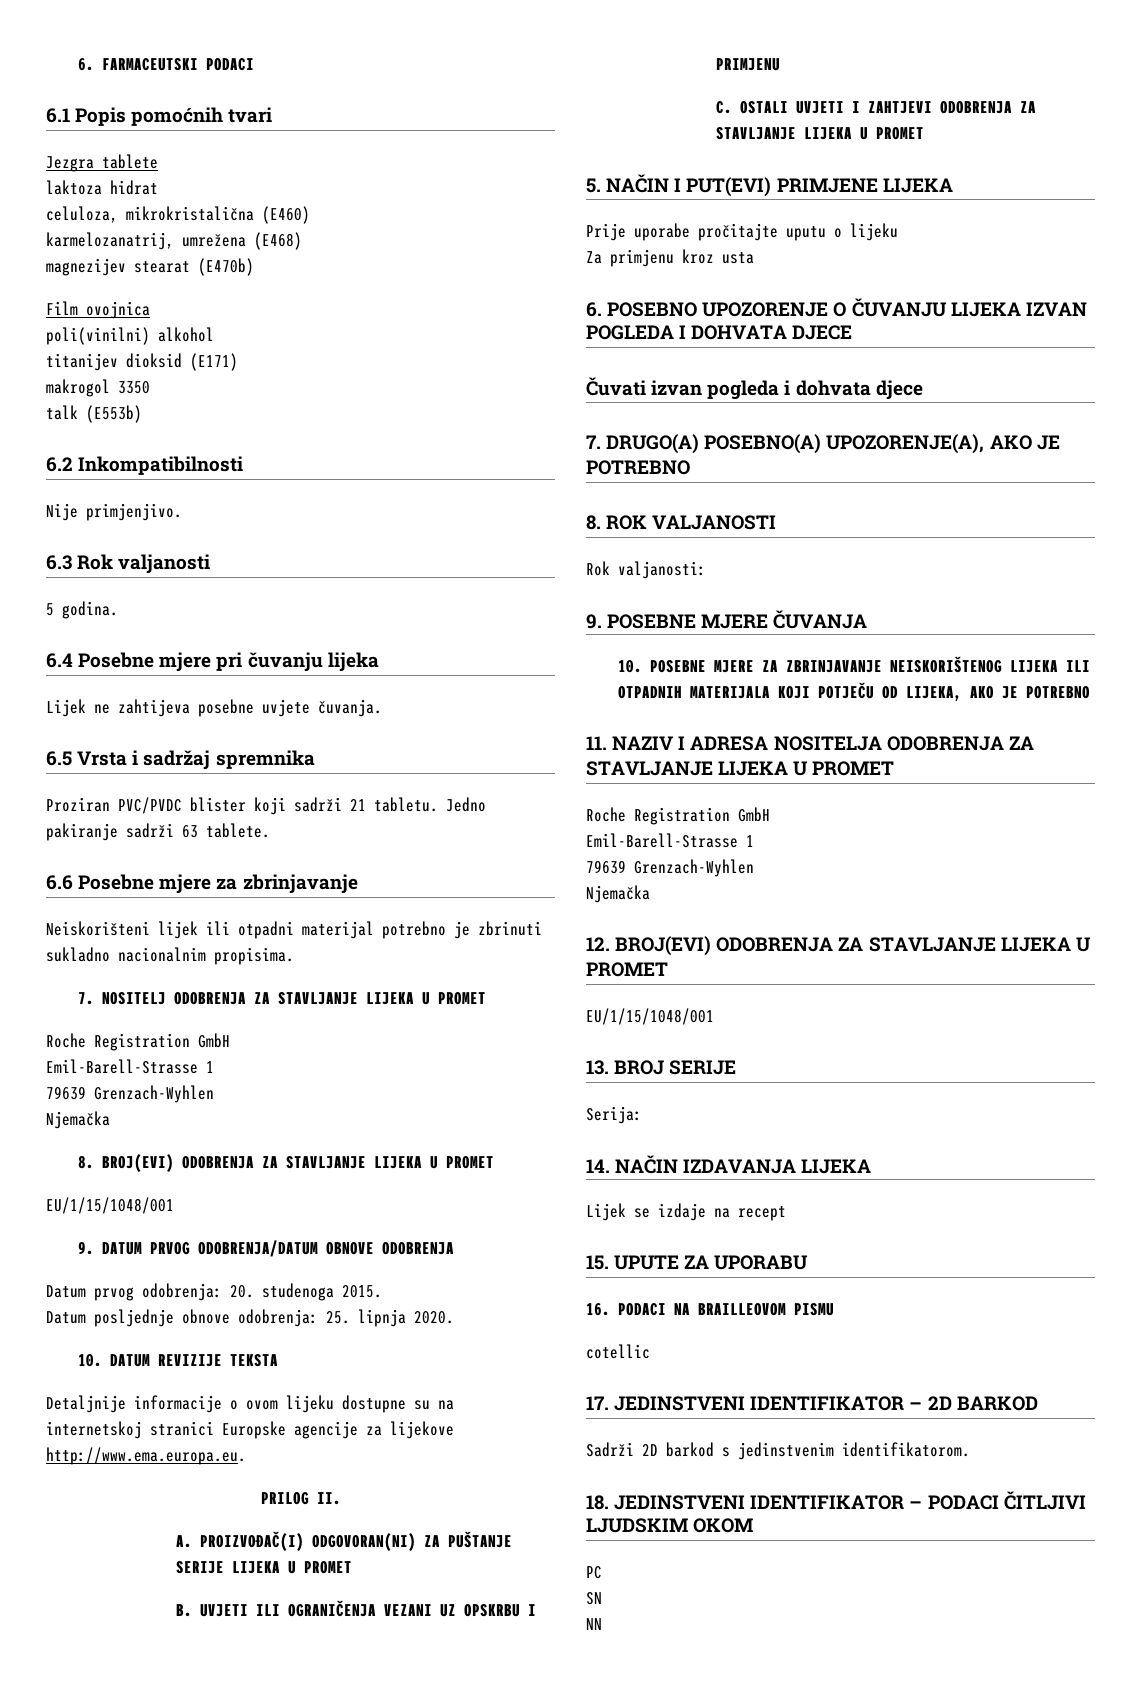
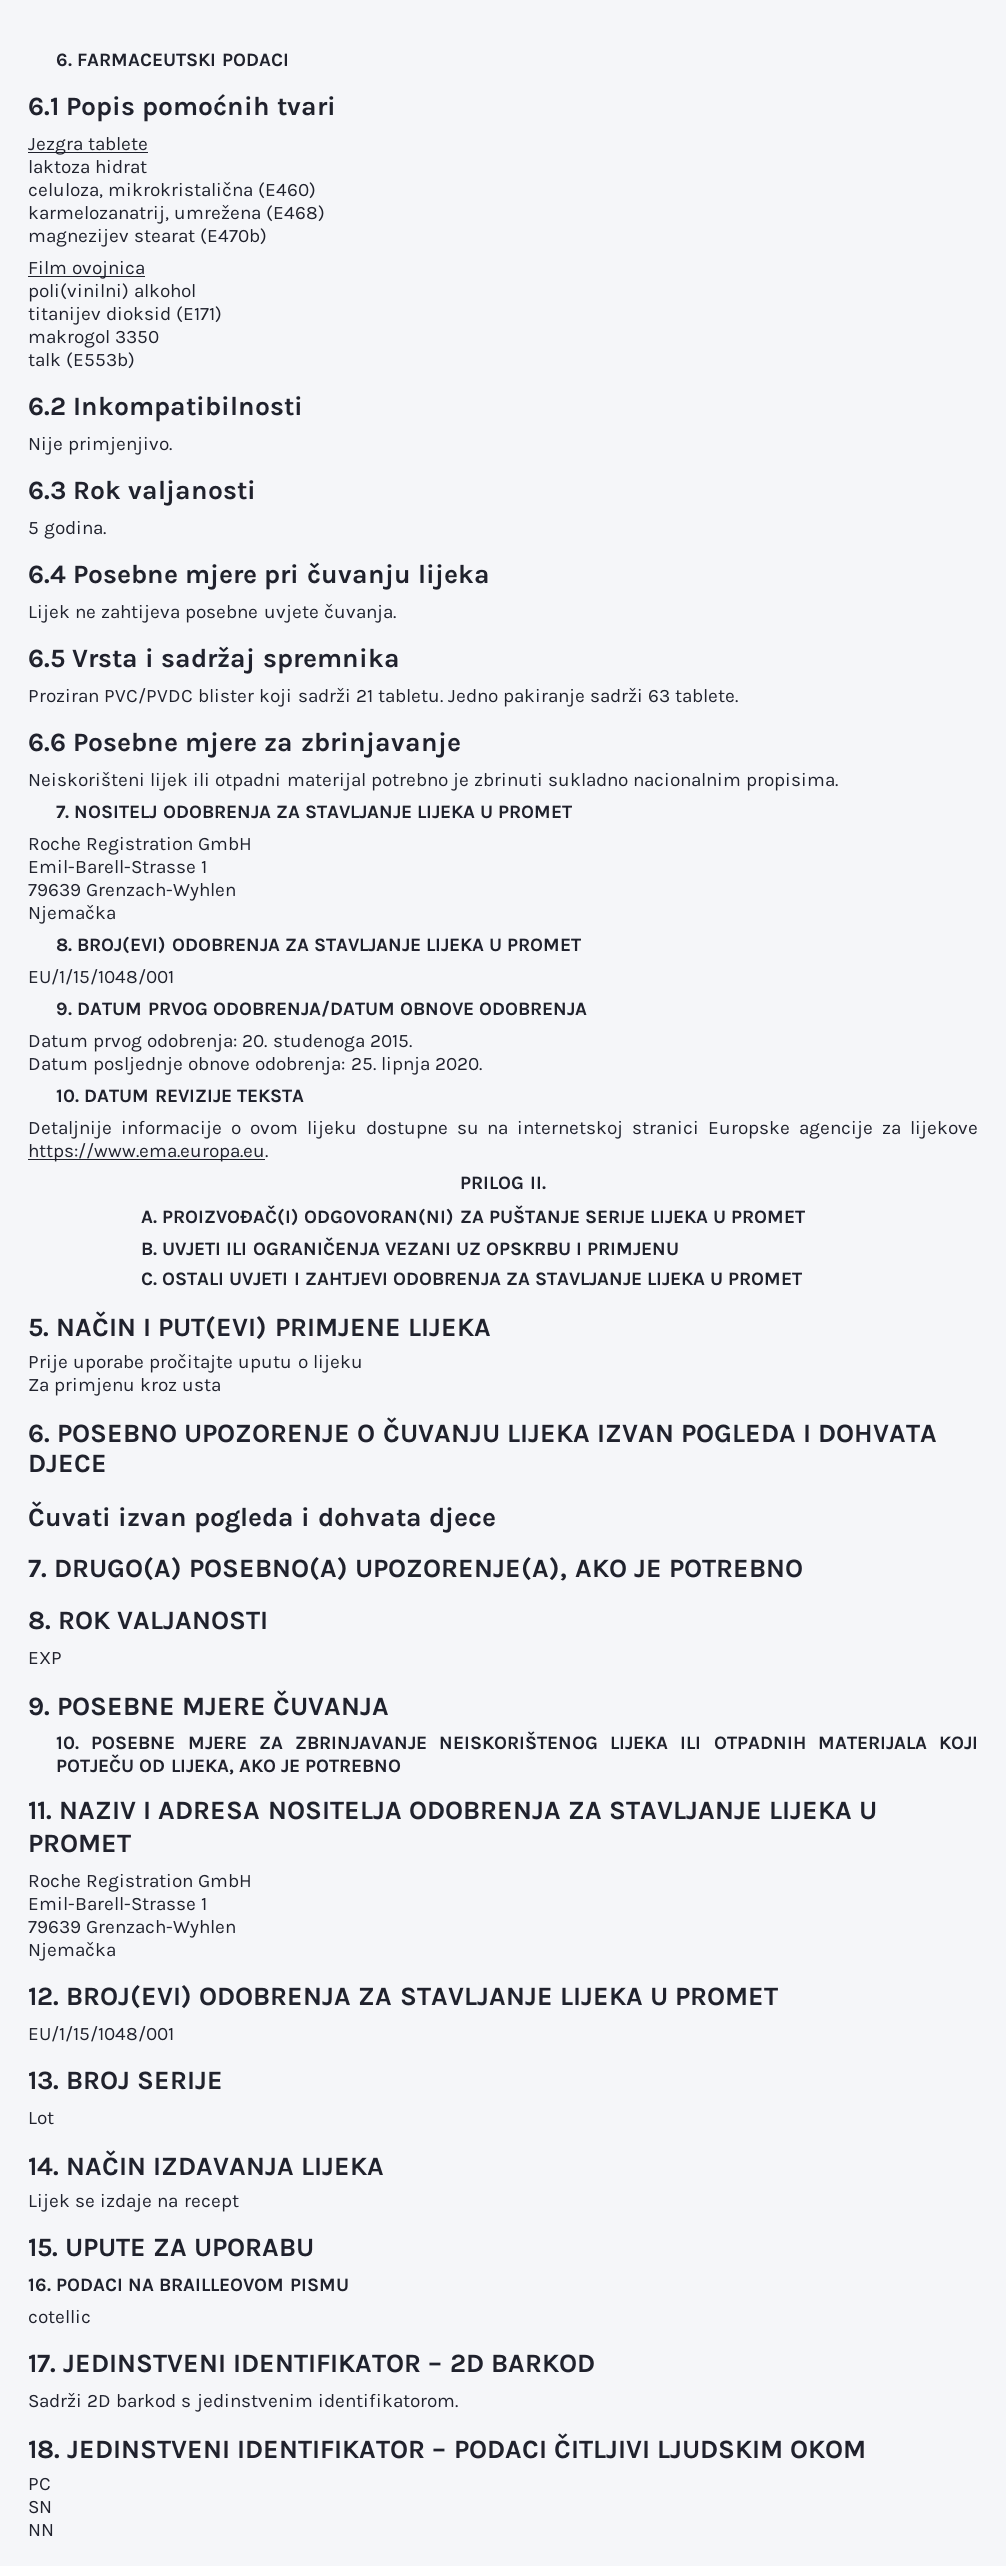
- Detaljnije informacije o ovom lijeku dostupne su na internetskoj stranici Europske agencije za lijekove http://www.ema.europa.eu.
+ Detaljnije informacije o ovom lijeku dostupne su na internetskoj stranici Europske agencije za lijekove https://www.ema.europa.eu.
- Rok valjanosti:
+ EXP
- Serija:
+ Lot

